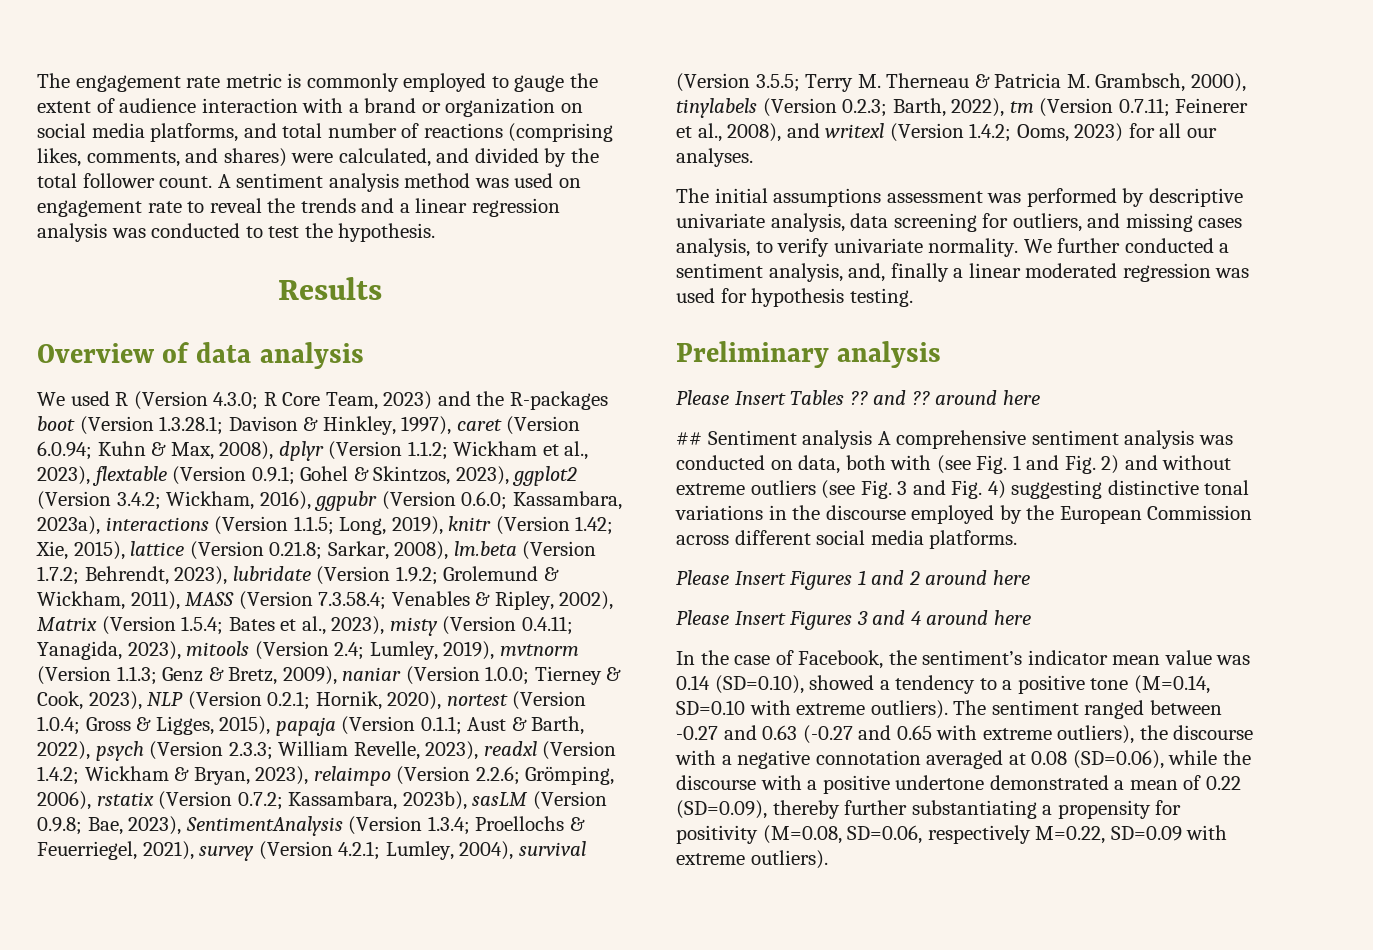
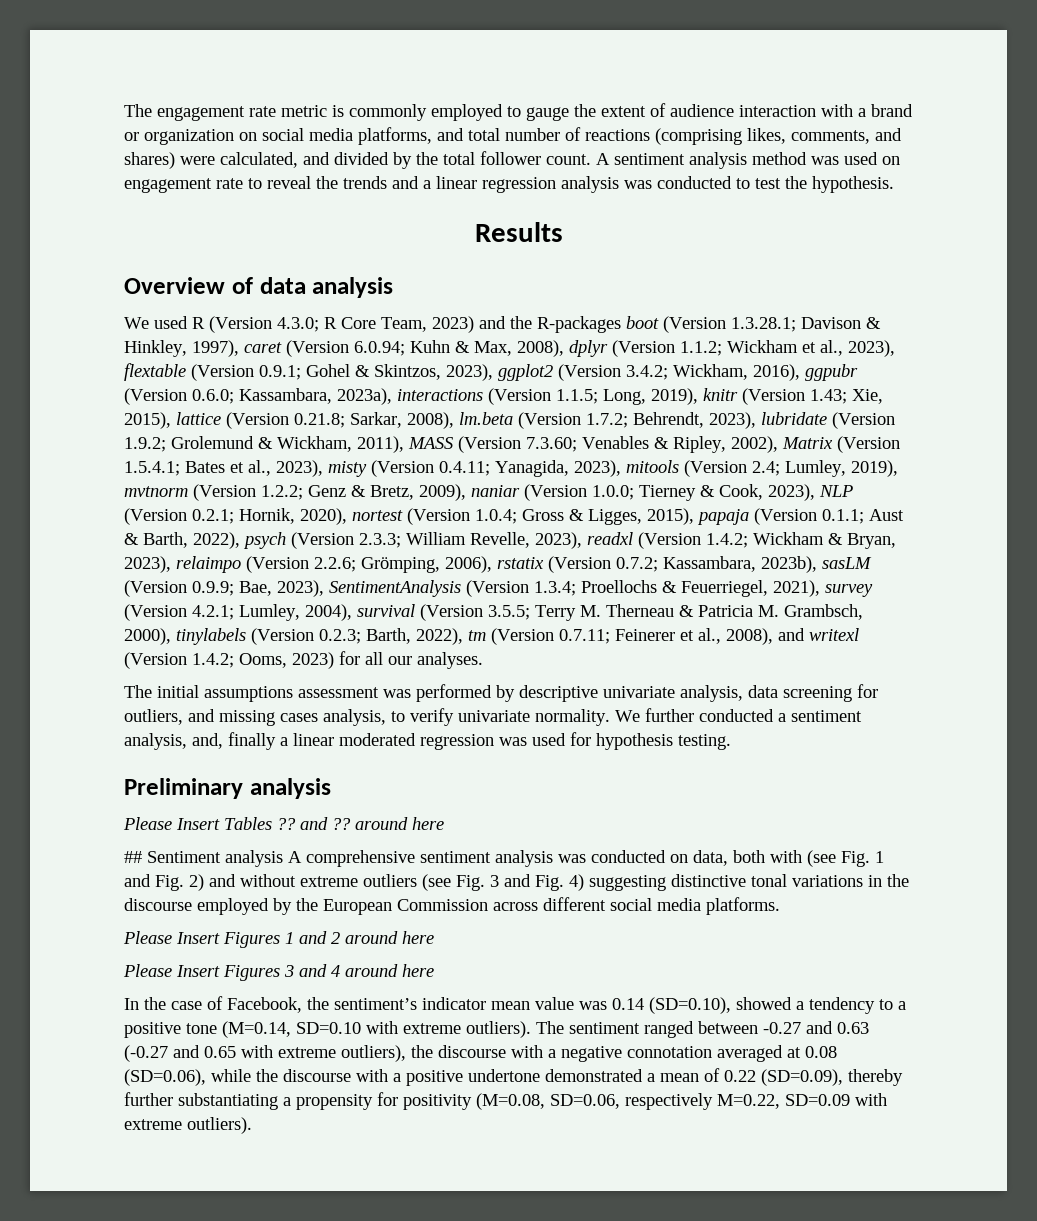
- Long, 2019), knitr (Version 1.42;
+ Long, 2019), knitr (Version 1.43;
- Grolemund & Wickham, 2011), MASS (Version 7.3.58.4;
+ Grolemund & Wickham, 2011), MASS (Version 7.3.60;
- Venables & Ripley, 2002), Matrix (Version 1.5.4;
+ Venables & Ripley, 2002), Matrix (Version 1.5.4.1;
- Lumley, 2019), mvtnorm (Version 1.1.3;
+ Lumley, 2019), mvtnorm (Version 1.2.2;
- Kassambara, 2023b), sasLM (Version 0.9.8;
+ Kassambara, 2023b), sasLM (Version 0.9.9;

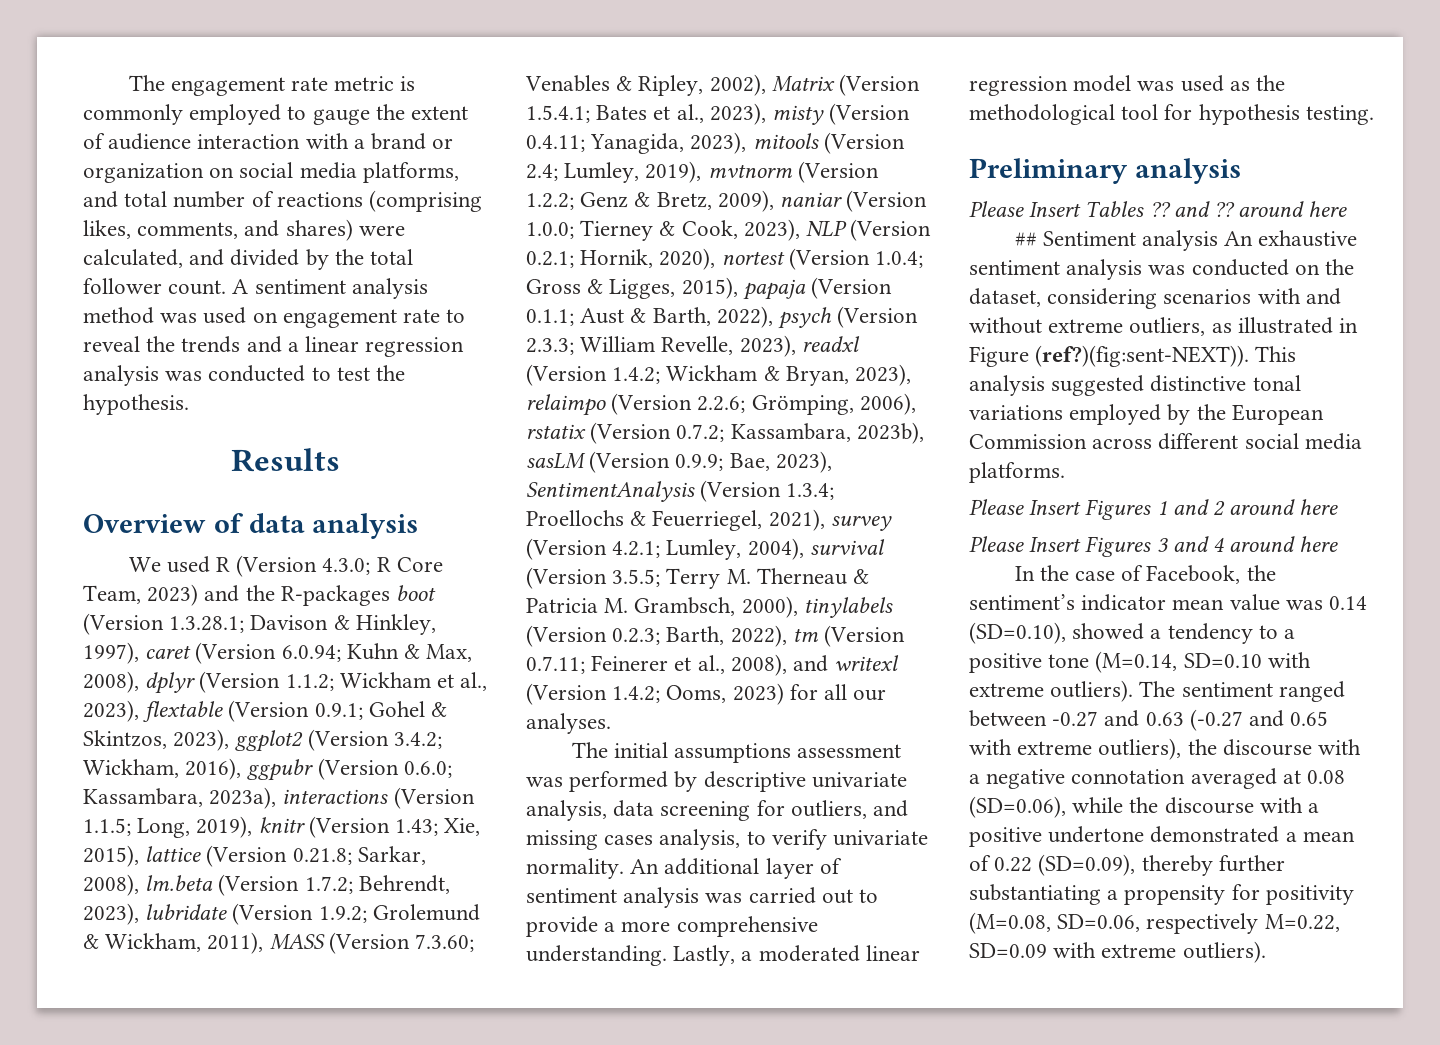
- We further conducted a sentiment analysis, and, finally a linear moderated regression was used for hypothesis testing.
+ An additional layer of sentiment analysis was carried out to provide a more comprehensive understanding. Lastly, a moderated linear regression model was used as the methodological tool for hypothesis testing.
- ## Sentiment analysis A comprehensive sentiment analysis was conducted on data, both with (see Fig. 1 and Fig. 2) and without extreme outliers (see Fig. 3 and Fig. 4) suggesting distinctive tonal variations in the discourse employed by the European Commission across different social media platforms.
+ ## Sentiment analysis An exhaustive sentiment analysis was conducted on the dataset, considering scenarios with and without extreme outliers, as illustrated in Figure (ref?)(fig:sent-NEXT)). This analysis suggested distinctive tonal variations employed by the European Commission across different social media platforms.

